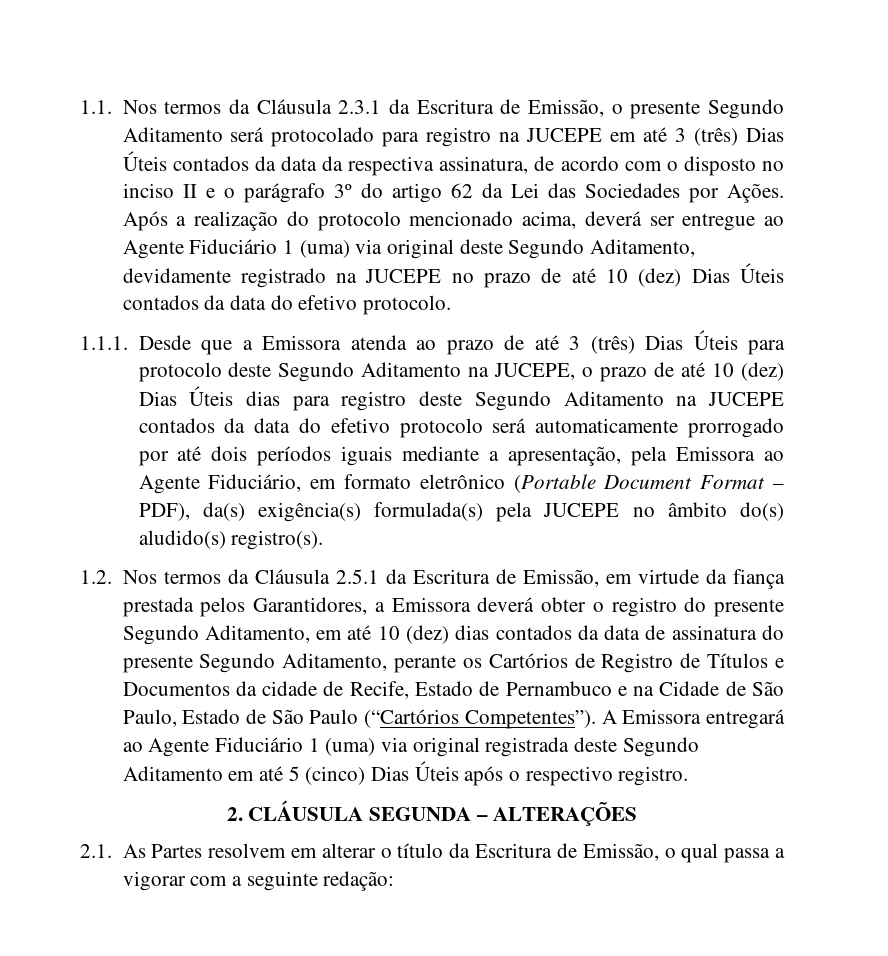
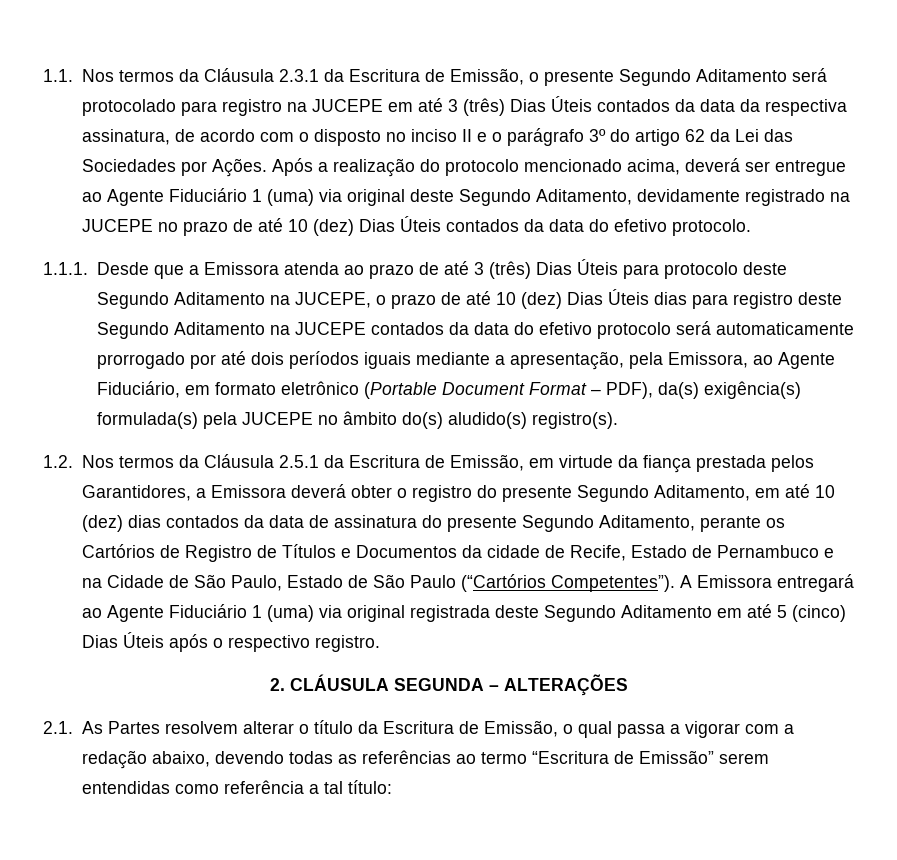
- 1.1.1. Desde que a Emissora atenda ao prazo de até 3 (três) Dias Úteis para protocolo deste Segundo Aditamento na JUCEPE, o prazo de até 10 (dez) Dias Úteis dias para registro deste Segundo Aditamento na JUCEPE contados da data do efetivo protocolo será automaticamente prorrogado por até dois períodos iguais mediante a apresentação, pela Emissora ao Agente Fiduciário, em formato eletrônico (Portable Document Format – PDF), da(s) exigência(s) formulada(s) pela JUCEPE no âmbito do(s) aludido(s) registro(s).
+ 1.1.1. Desde que a Emissora atenda ao prazo de até 3 (três) Dias Úteis para protocolo deste Segundo Aditamento na JUCEPE, o prazo de até 10 (dez) Dias Úteis dias para registro deste Segundo Aditamento na JUCEPE contados da data do efetivo protocolo será automaticamente prorrogado por até dois períodos iguais mediante a apresentação, pela Emissora, ao Agente Fiduciário, em formato eletrônico (Portable Document Format – PDF), da(s) exigência(s) formulada(s) pela JUCEPE no âmbito do(s) aludido(s) registro(s).
- 2.1. As Partes resolvem em alterar o título da Escritura de Emissão, o qual passa a vigorar com a seguinte redação:
+ 2.1. As Partes resolvem alterar o título da Escritura de Emissão, o qual passa a vigorar com a redação abaixo, devendo todas as referências ao termo “Escritura de Emissão” serem entendidas como referência a tal título:

